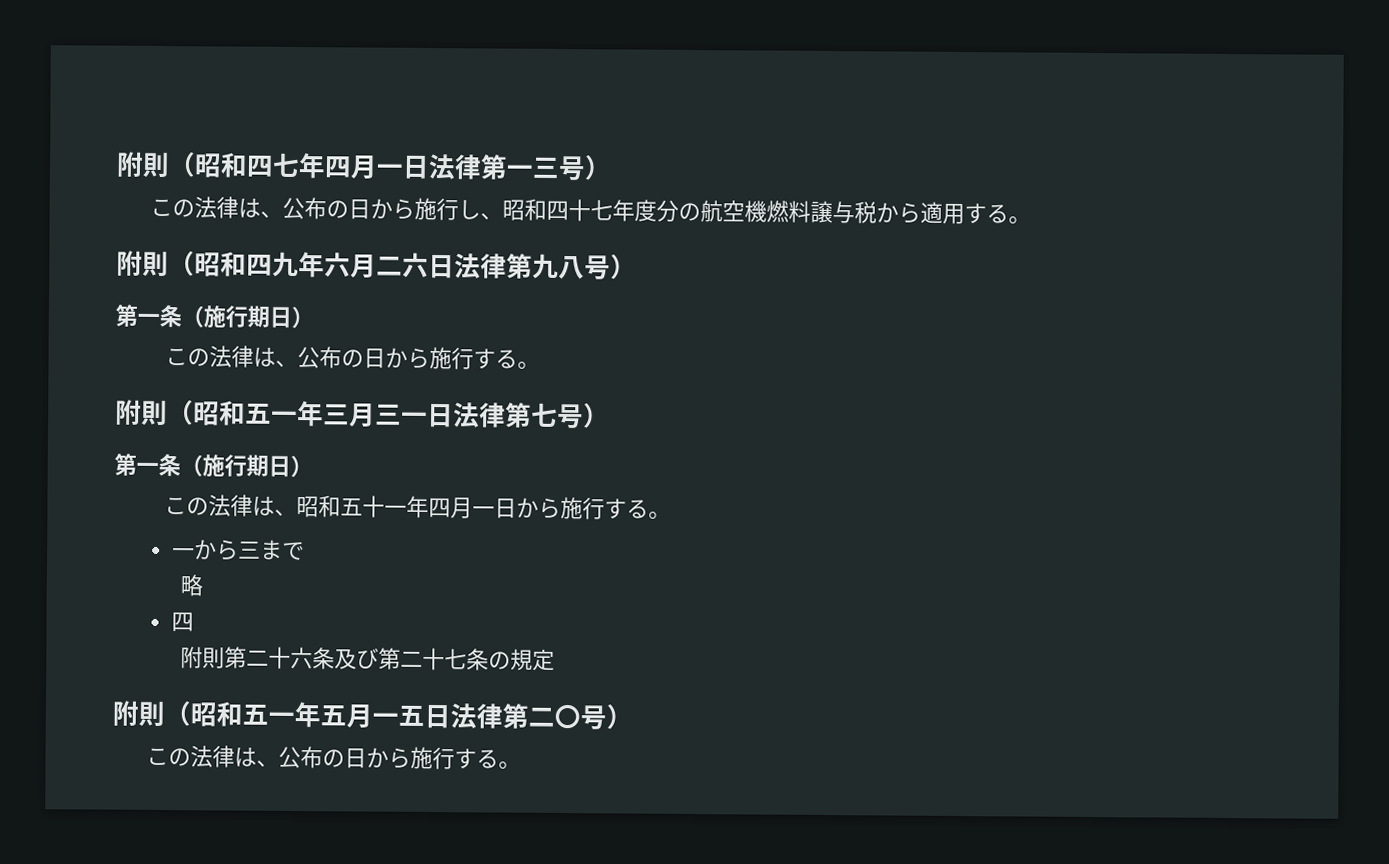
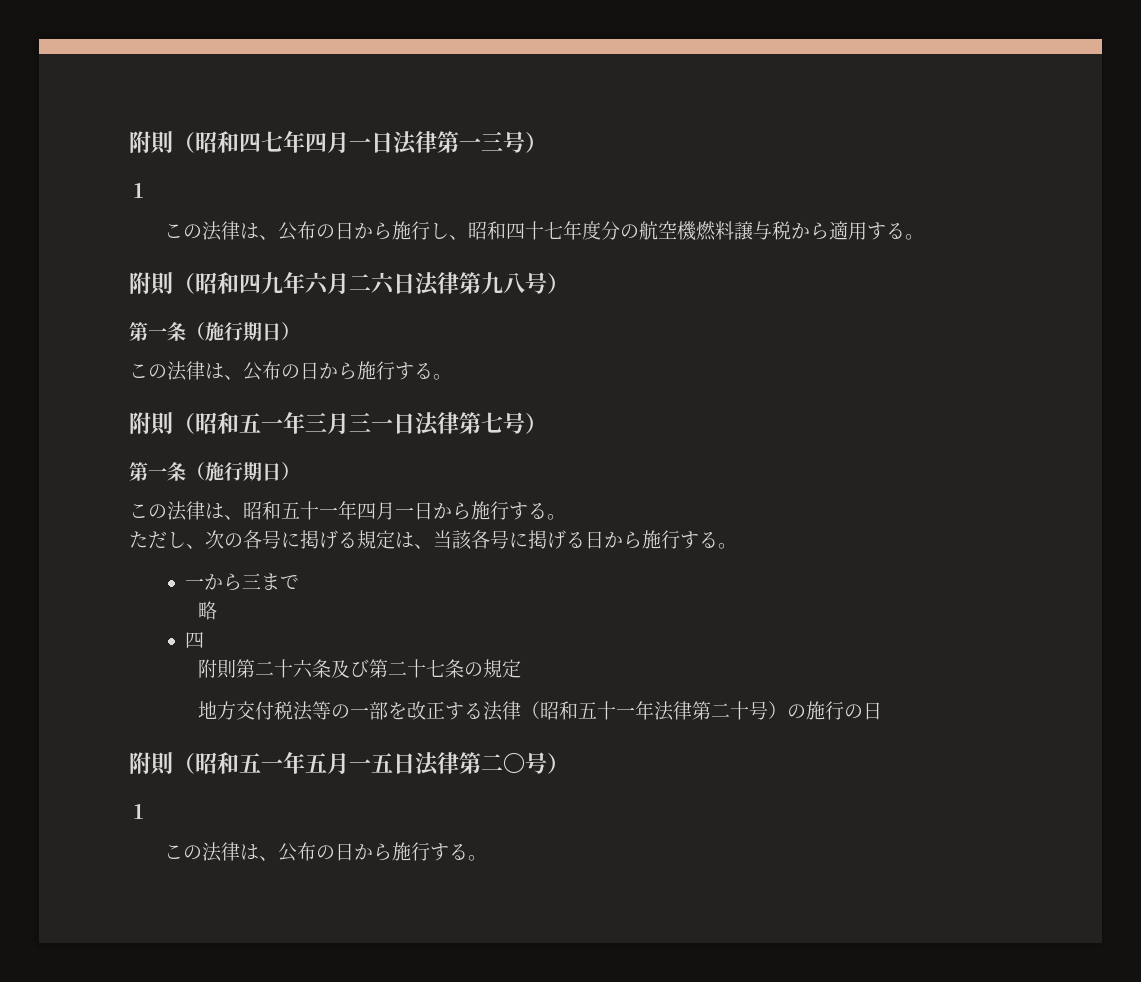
  附則（昭和四七年四月一日法律第一三号）
+ １
+ ただし、次の各号に掲げる規定は、当該各号に掲げる日から施行する。
+ 地方交付税法等の一部を改正する法律（昭和五十一年法律第二十号）の施行の日
  附則（昭和五一年五月一五日法律第二〇号）
+ １

